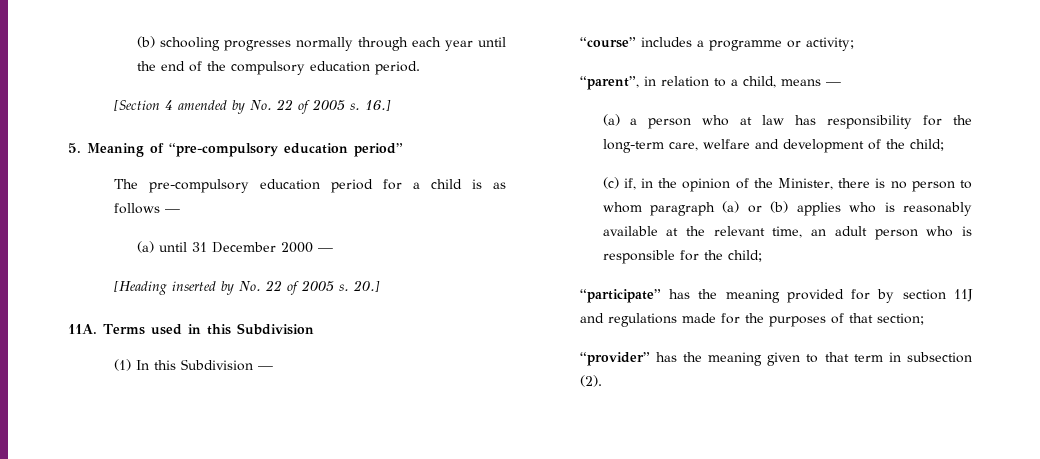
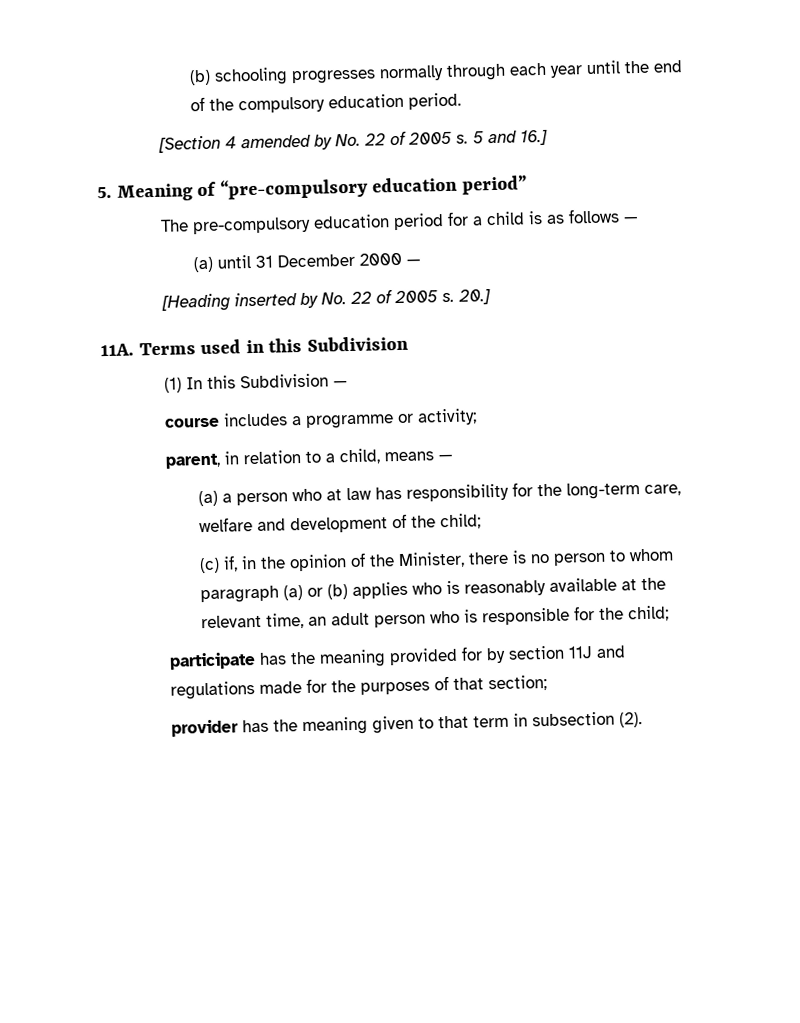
- 16.]
+ 5 and 16.]
- “course” includes a programme or activity;
+ course includes a programme or activity;
- “parent”, in relation to a child, means —
+ parent, in relation to a child, means —
- “participate” has the meaning provided for by section 11J and regulations made for the purposes of that section;
+ participate has the meaning provided for by section 11J and regulations made for the purposes of that section;
- “provider” has the meaning given to that term in subsection (2).
+ provider has the meaning given to that term in subsection (2).

